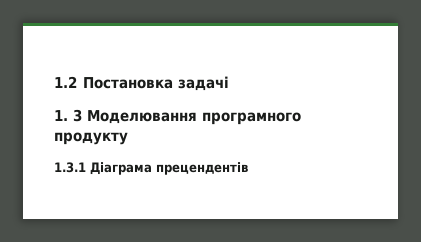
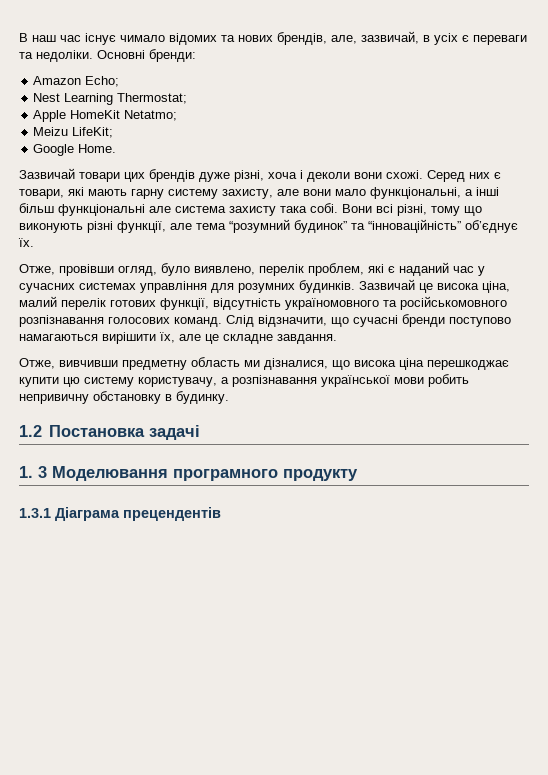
+ В наш час існує чимало відомих та нових брендів, але, зазвичай, в усіх є переваги та недоліки. Основні бренди:
+ Amazon Echo;
+ Nest Learning Thermostat;
+ Apple HomeKit Netatmo;
+ Meizu LifeKit;
+ Google Home.
+ Зазвичай товари цих брендів дуже різні, хоча і деколи вони схожі. Серед них є товари, які мають гарну систему захисту, але вони мало функціональні, а інші більш функціональні але система захисту така собі. Вони всі різні, тому що виконують різні функції, але тема “розумний будинок” та “інноваційність” об’єднує їх.
+ Отже, провівши огляд, було виявлено, перелік проблем, які є наданий час у сучасних системах управління для розумних будинків. Зазвичай це висока ціна, малий перелік готових функції, відсутність україномовного та російськомовного розпізнавання голосових команд. Слід відзначити, що сучасні бренди поступово намагаються вирішити їх, але це складне завдання.
+ Отже, вивчивши предметну область ми дізналися, що висока ціна перешкоджає купити цю систему користувачу, а розпізнавання української мови робить непривичну обстановку в будинку.

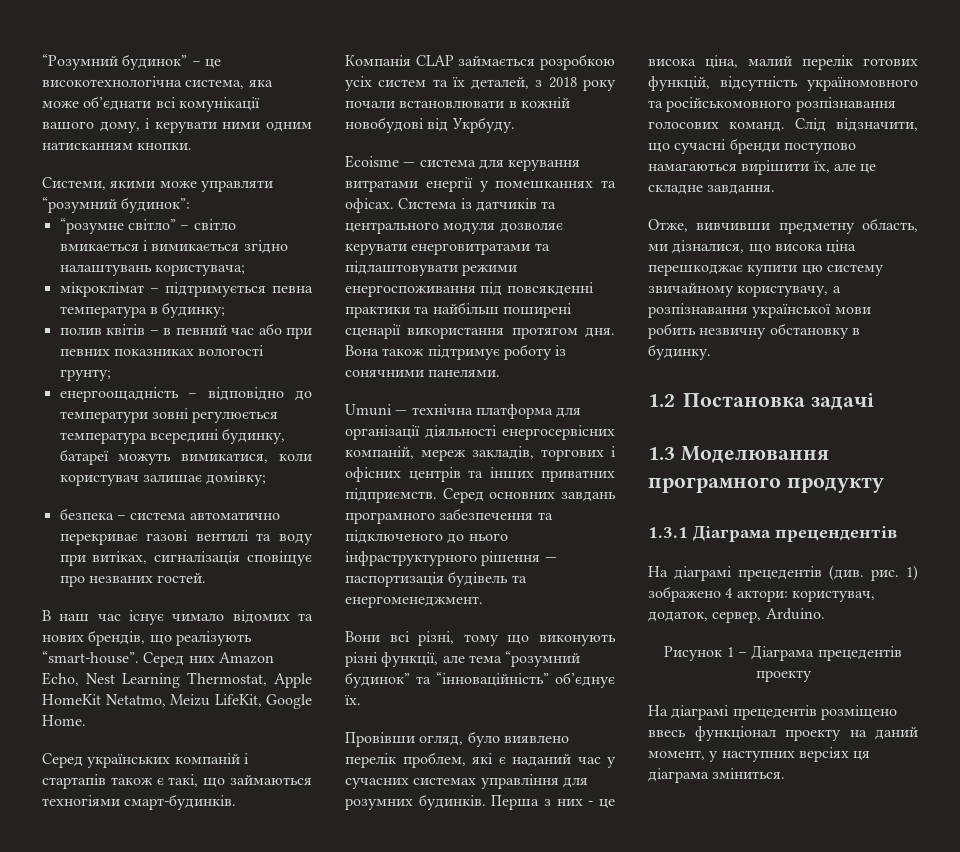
+ “Розумний будинок” – це високотехнологічна система, яка може об’єднати всі комунікації вашого дому, і керувати ними одним натисканням кнопки.
+ Системи, якими може управляти “розумний будинок”:
+ “розумне світло” – світло вмикається і вимикається згідно налаштувань користувача;
+ мікроклімат – підтримується певна температура в будинку;
+ полив квітів – в певний час або при певних показниках вологості грунту;
+ енергоощадність – відповідно до температури зовні регулюється температура всередині будинку, батареї можуть вимикатися, коли користувач залишає домівку;
+ безпека – система автоматично перекриває газові вентилі та воду при витіках, сигналізація сповіщує про незваних гостей.
- В наш час існує чимало відомих та нових брендів, але, зазвичай, в усіх є переваги та недоліки. Основні бренди:
- Amazon Echo;
- Nest Learning Thermostat;
- Apple HomeKit Netatmo;
- Meizu LifeKit;
- Google Home.
+ В наш час існує чимало відомих та нових брендів, що реалізують “smart-house”. Серед них Amazon Echo, Nest Learning Thermostat, Apple HomeKit Netatmo, Meizu LifeKit, Google Home.
- Зазвичай товари цих брендів дуже різні, хоча і деколи вони схожі. Серед них є товари, які мають гарну систему захисту, але вони мало функціональні, а інші більш функціональні але система захисту така собі. Вони всі різні, тому що виконують різні функції, але тема “розумний будинок” та “інноваційність” об’єднує їх.
+ Серед українських компаній і стартапів також є такі, що займаються техногіями смарт-будинків.
+ Компанія CLAP займається розробкою усіх систем та їх деталей, з 2018 року почали встановлювати в кожній новобудові від Укрбуду.
+ Ecoisme — система для керування витратами енергії у помешканнях та офісах. Система із датчиків та центрального модуля дозволяє керувати енерговитратами та підлаштовувати режими енергоспоживання під повсякденні практики та найбільш поширені сценарії використання протягом дня. Вона також підтримує роботу із сонячними панелями.
+ Umuni — технічна платформа для організації діяльності енергосервісних компаній, мереж закладів, торгових і офісних центрів та інших приватних підприємств. Серед основних завдань програмного забезпечення та підключеного до нього інфраструктурного рішення — паспортизація будівель та енергоменеджмент.
+ Вони всі різні, тому що виконують різні функції, але тема “розумний будинок” та “інноваційність” об’єднує їх.
- Отже, провівши огляд, було виявлено, перелік проблем, які є наданий час у сучасних системах управління для розумних будинків.
+ Провівши огляд, було виявлено перелік проблем, які є наданий час у сучасних системах управління для розумних будинків.
- Зазвичай це висока ціна, малий перелік готових функції, відсутність україномовного та російськомовного розпізнавання голосових команд.
+ Перша з них - це висока ціна, малий перелік готових функцій, відсутність україномовного та російськомовного розпізнавання голосових команд.
- Отже, вивчивши предметну область ми дізналися, що висока ціна перешкоджає купити цю систему користувачу, а розпізнавання української мови робить непривичну обстановку в будинку.
+ Отже, вивчивши предметну область, ми дізналися, що висока ціна перешкоджає купити цю систему звичайному користувачу, а розпізнавання української мови робить незвичну обстановку в будинку.
- 1. 3 Моделювання програмного продукту
+ 1.3 Моделювання програмного продукту
+ На діаграмі прецедентів (див. рис. 1) зображено 4 актори: користувач, додаток, сервер, Arduino.
+ Рисунок 1 – Діаграма прецедентів проекту
+ На діаграмі прецедентів розміщено ввесь функціонал проекту на даний момент, у наступних версіях ця діаграма зміниться.

